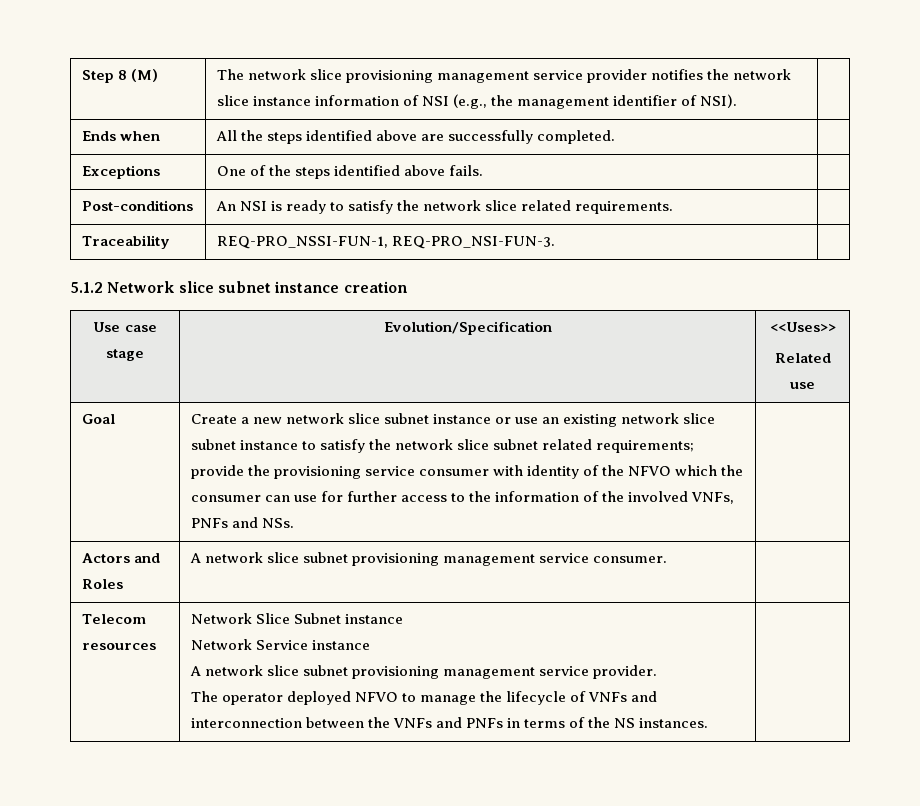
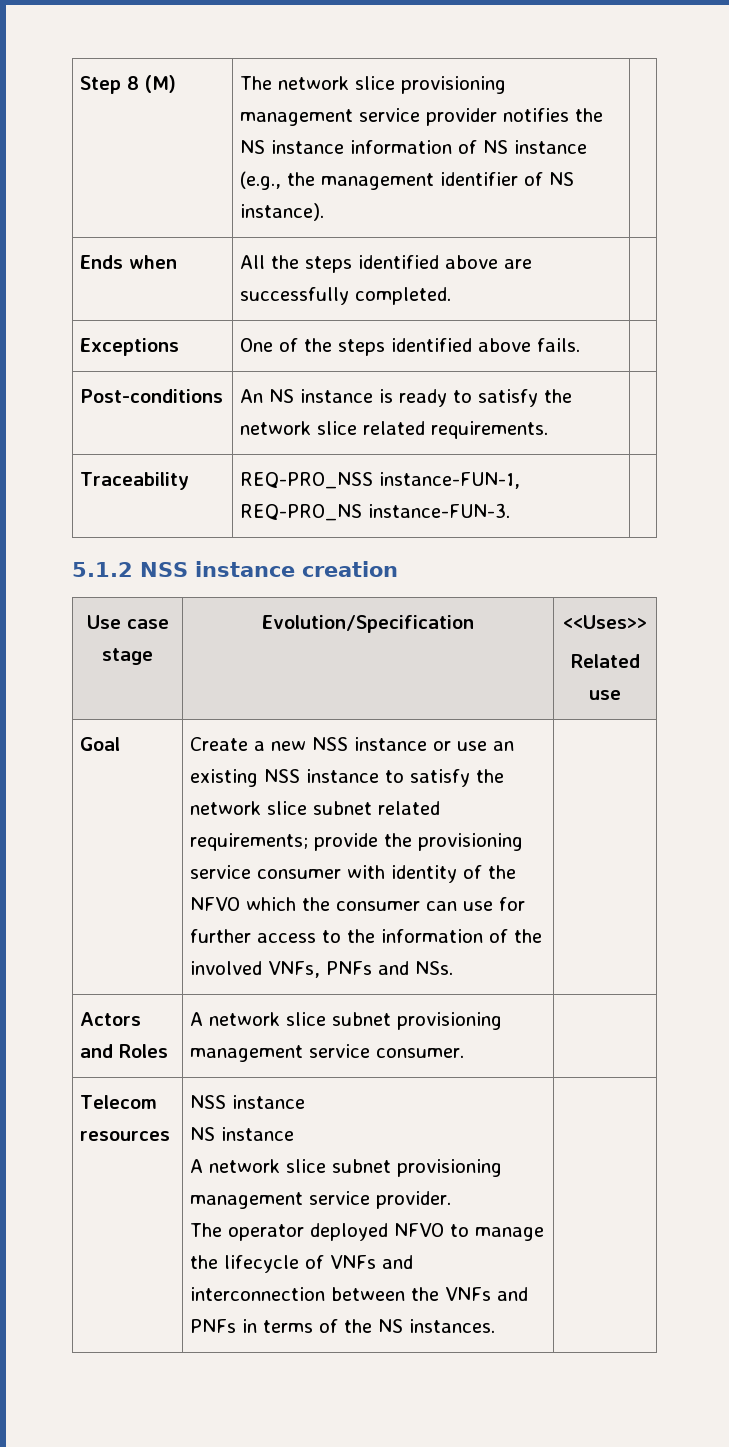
- Step 8 (M) | The network slice provisioning management service provider notifies the network slice instance information of NSI (e.g., the management identifier of NSI). |
+ Step 8 (M) | The network slice provisioning management service provider notifies the NS instance information of NS instance (e.g., the management identifier of NS instance). |
- Post-conditions | An NSI is ready to satisfy the network slice related requirements. |
+ Post-conditions | An NS instance is ready to satisfy the network slice related requirements. |
- Traceability | REQ-PRO_NSSI-FUN-1, REQ-PRO_NSI-FUN-3. |
- 5.1.2 Network slice subnet instance creation
+ Traceability | REQ-PRO_NSS instance-FUN-1, REQ-PRO_NS instance-FUN-3. |
+ 5.1.2 NSS instance creation
- Create a new network slice subnet instance or use an existing network slice subnet instance to satisfy the network slice subnet related requirements; provide the provisioning service consumer with identity of the NFVO which the consumer can use for further access to the information of the involved VNFs, PNFs and NSs.
+ Create a new NSS instance or use an existing NSS instance to satisfy the network slice subnet related requirements; provide the provisioning service consumer with identity of the NFVO which the consumer can use for further access to the information of the involved VNFs, PNFs and NSs.
- Telecom resources | Network Slice Subnet instance
- Network Service instance
+ Telecom resources | NSS instance
+ NS instance

